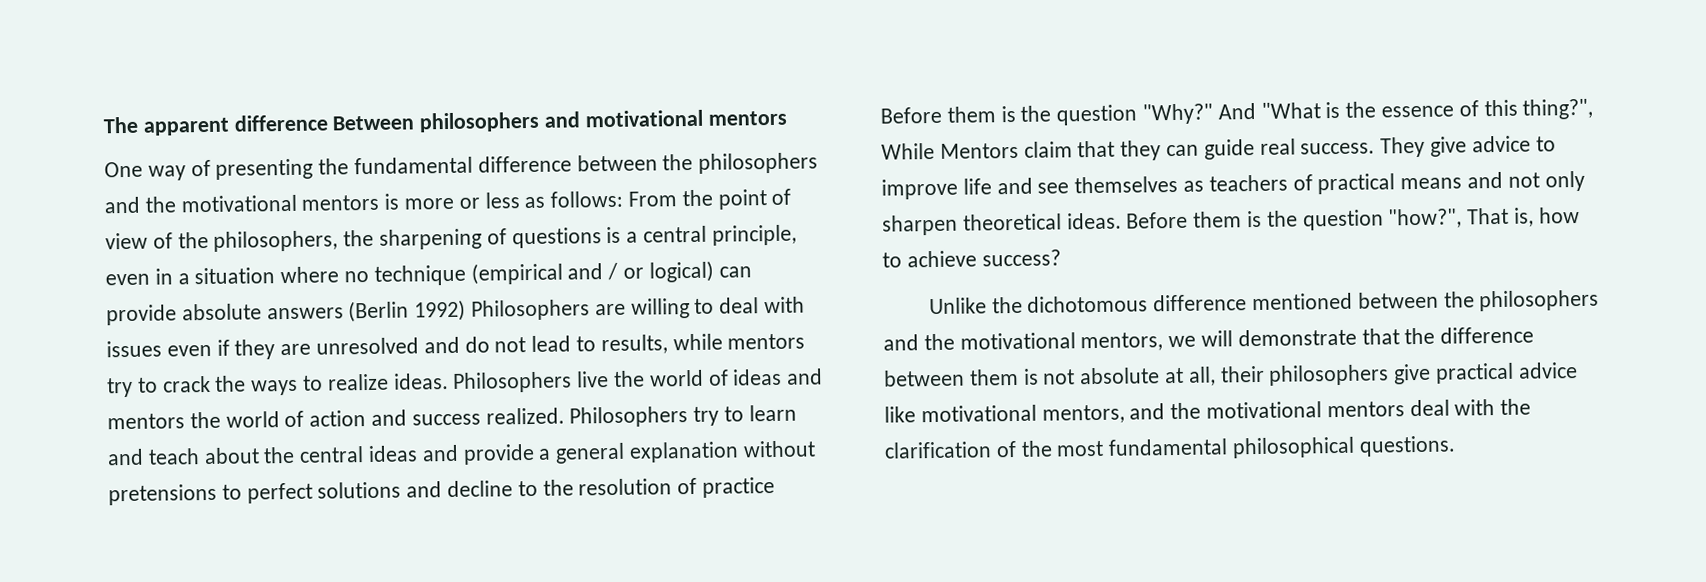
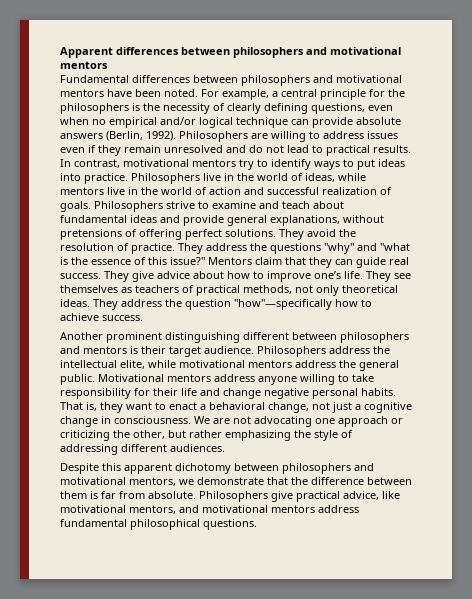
- The apparent difference Between philosophers and motivational mentors
+ Apparent differences between philosophers and motivational mentors
- One way of presenting the fundamental difference between the philosophers and the motivational mentors is more or less as follows: From the point of view of the philosophers, the sharpening of questions is a central principle, even in a situation where no technique (empirical and / or logical) can provide absolute answers (Berlin 1992) Philosophers are willing to deal with issues even if they are unresolved and do not lead to results, while mentors try to crack the ways to realize ideas.
+ Fundamental differences between philosophers and motivational mentors have been noted. For example, a central principle for the philosophers is the necessity of clearly defining questions, even when no empirical and/or logical technique can provide absolute answers (Berlin, 1992). Philosophers are willing to address issues even if they remain unresolved and do not lead to practical results. In contrast, motivational mentors try to identify ways to put ideas into practice.
- Philosophers live the world of ideas and mentors the world of action and success realized. Philosophers try to learn and teach about the central ideas and provide a general explanation without pretensions to perfect solutions and decline to the resolution of practice Before them is the question "Why?" And "What is the essence of this thing?", While Mentors claim that they can guide real success.
+ Philosophers live in the world of ideas, while mentors live in the world of action and successful realization of goals. Philosophers strive to examine and teach about fundamental ideas and provide general explanations, without pretensions of offering perfect solutions. They avoid the resolution of practice. They address the questions "why" and "what is the essence of this issue?" Mentors claim that they can guide real success.
- They give advice to improve life and see themselves as teachers of practical means and not only sharpen theoretical ideas.
+ They give advice about how to improve one’s life. They see themselves as teachers of practical methods, not only theoretical ideas.
- Before them is the question "how?", That is, how to achieve success?
- Unlike the dichotomous difference mentioned between the philosophers and the motivational mentors, we will demonstrate that the difference between them is not absolute at all, their philosophers give practical advice like motivational mentors, and the motivational mentors deal with the clarification of the most fundamental philosophical questions.
+ They address the question "how"—specifically how to achieve success.
+ Another prominent distinguishing different between philosophers and mentors is their target audience. Philosophers address the intellectual elite, while motivational mentors address the general public. Motivational mentors address anyone willing to take responsibility for their life and change negative personal habits. That is, they want to enact a behavioral change, not just a cognitive change in consciousness. We are not advocating one approach or criticizing the other, but rather emphasizing the style of addressing different audiences.
+ Despite this apparent dichotomy between philosophers and motivational mentors, we demonstrate that the difference between them is far from absolute. Philosophers give practical advice, like motivational mentors, and motivational mentors address fundamental philosophical questions.

